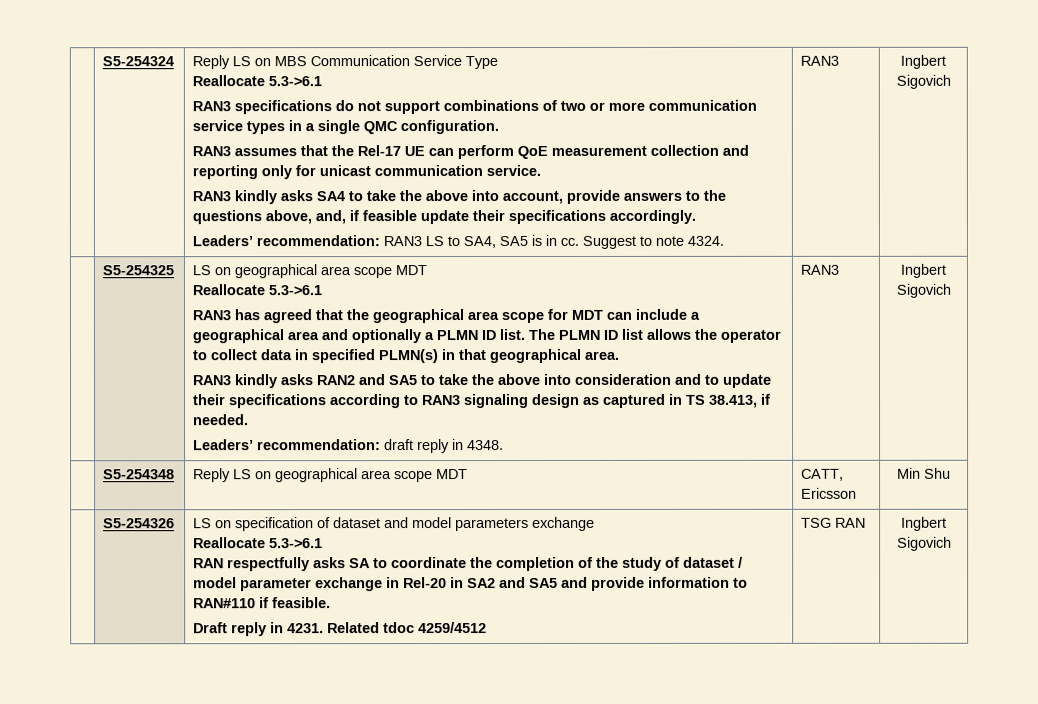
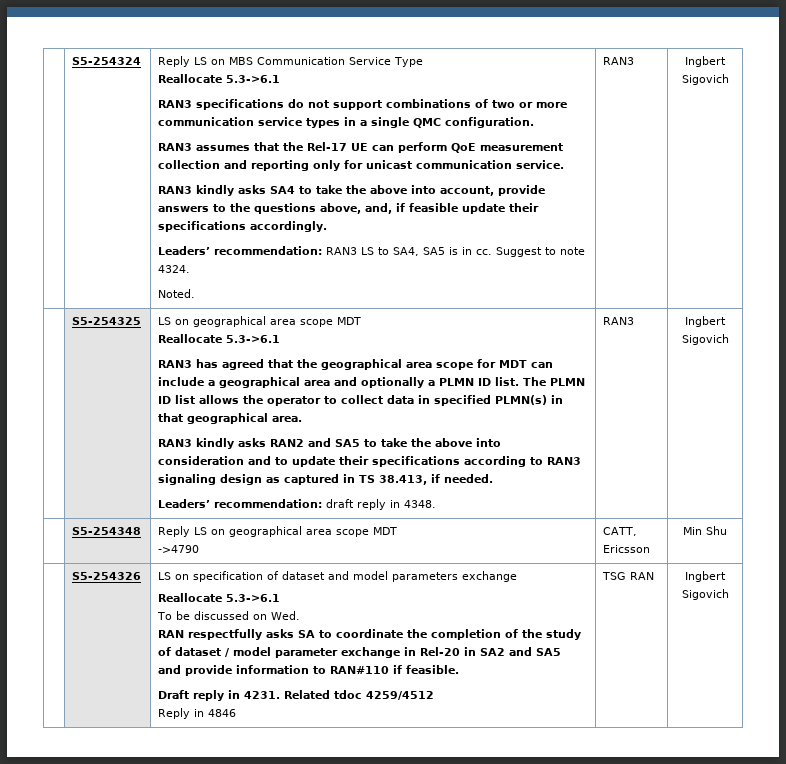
+ Noted.
- | S5-254348 | Reply LS on geographical area scope MDT | CATT, Ericsson | Min Shu
+ | S5-254348 | Reply LS on geographical area scope MDT
+ ->4790 | CATT, Ericsson | Min Shu
+ To be discussed on Wed.
+ Reply in 4846

